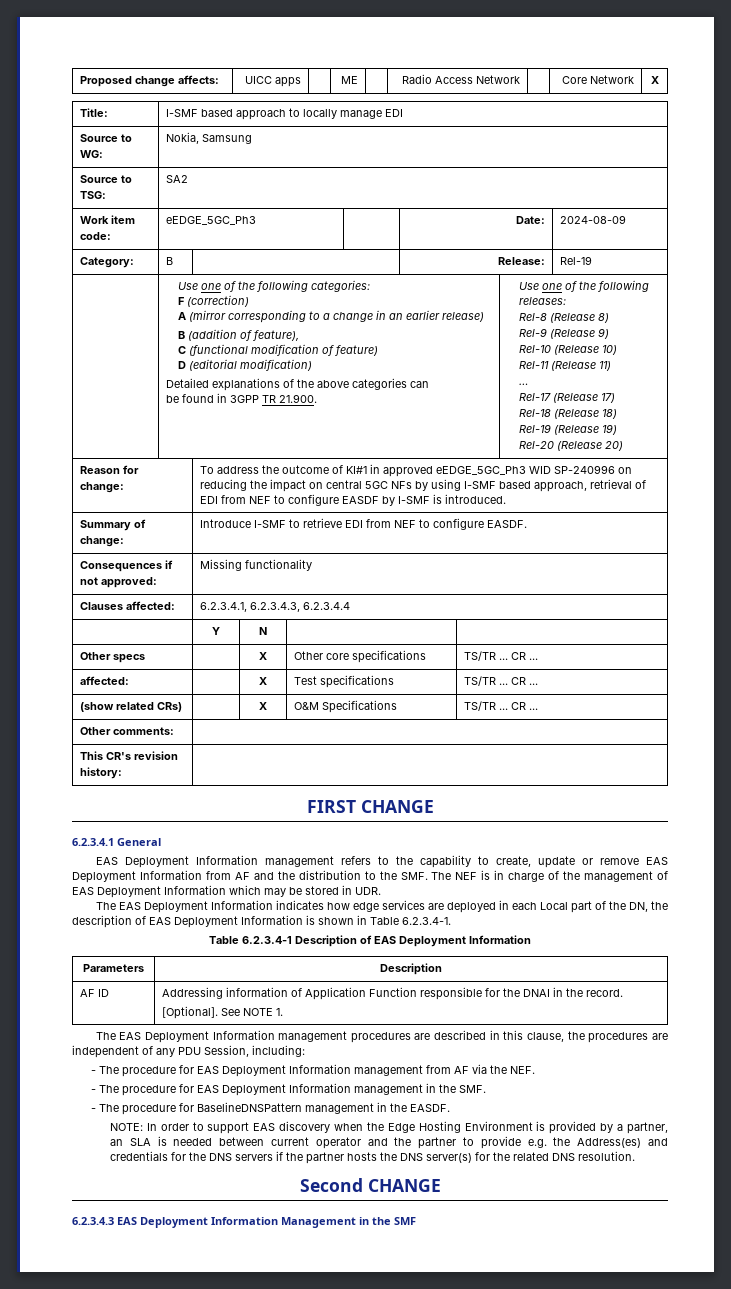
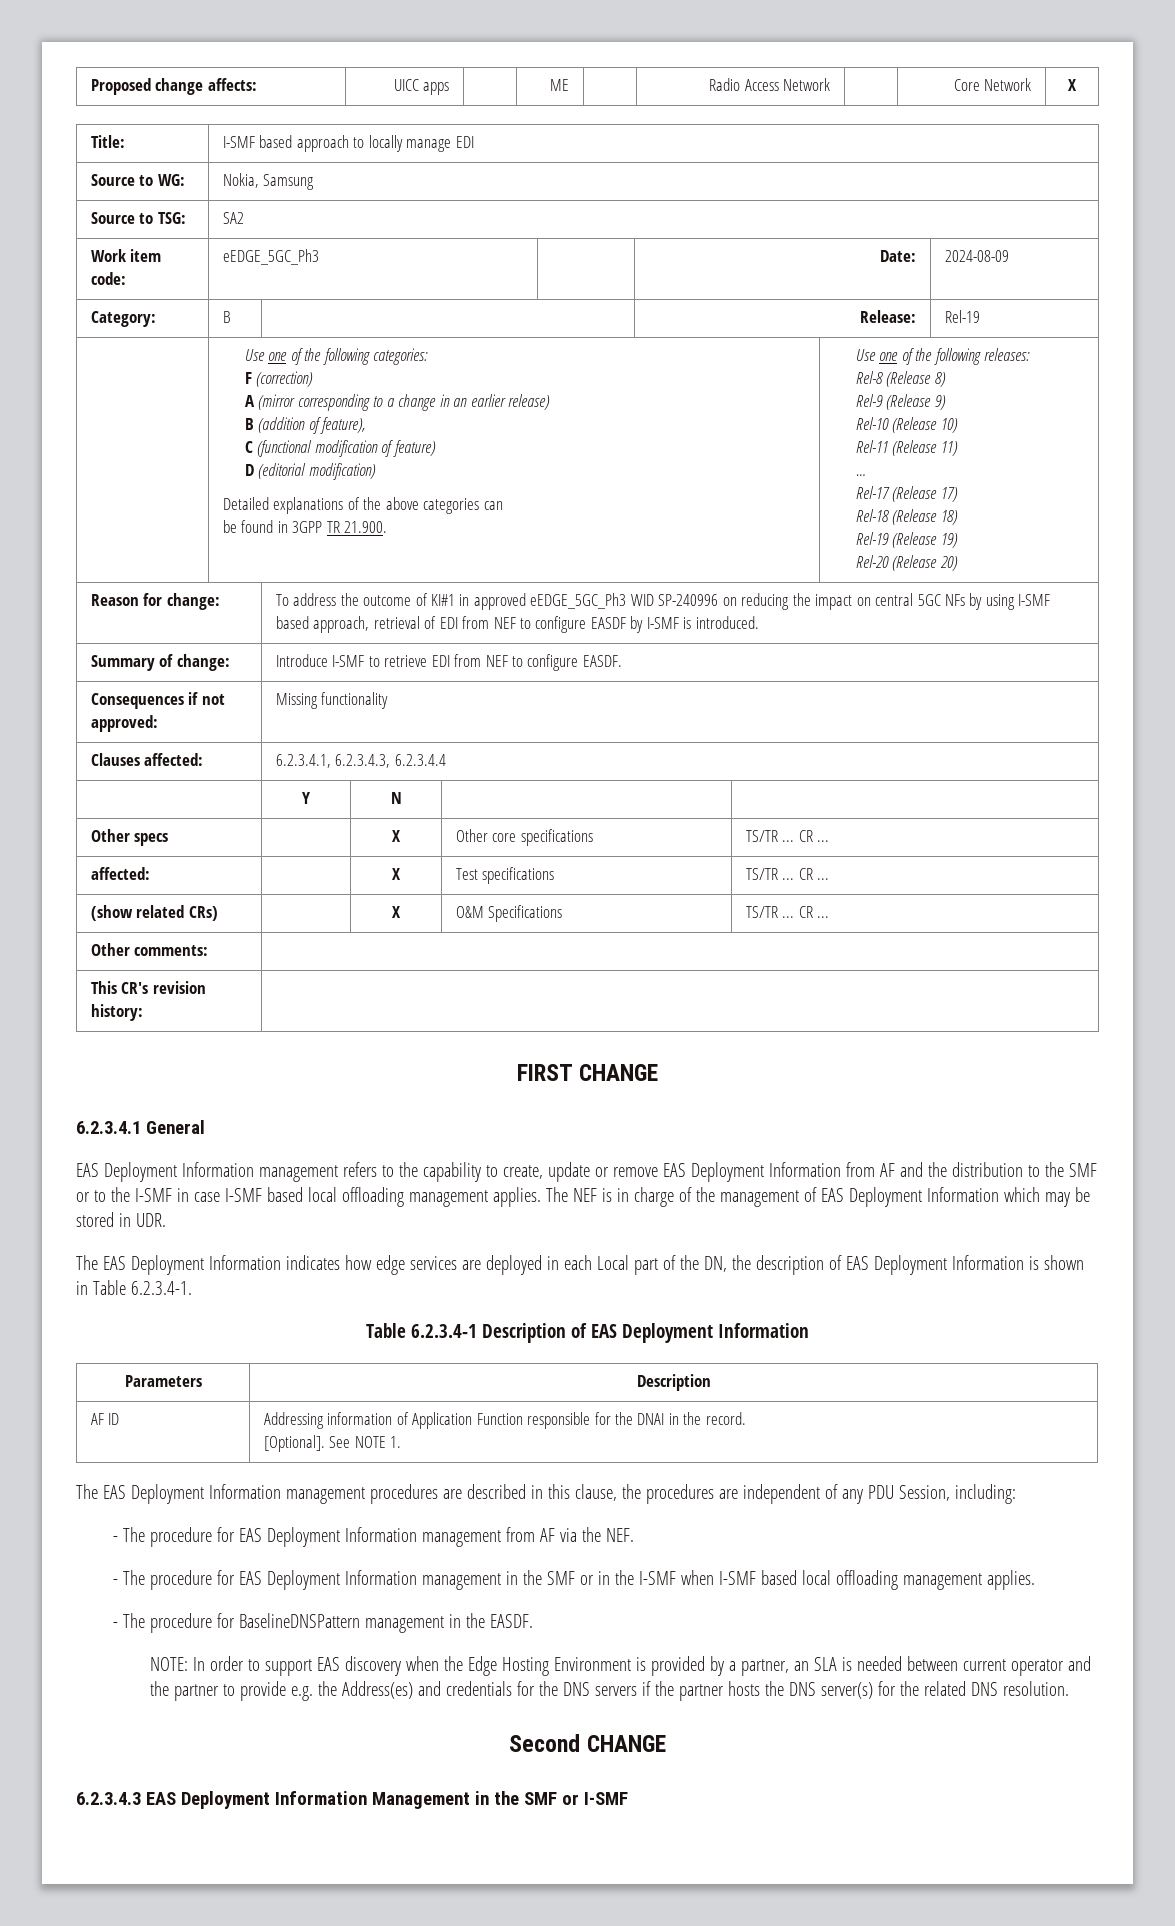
- EAS Deployment Information management refers to the capability to create, update or remove EAS Deployment Information from AF and the distribution to the SMF. The NEF is in charge of the management of EAS Deployment Information which may be stored in UDR.
+ EAS Deployment Information management refers to the capability to create, update or remove EAS Deployment Information from AF and the distribution to the SMF or to the I-SMF in case I-SMF based local offloading management applies. The NEF is in charge of the management of EAS Deployment Information which may be stored in UDR.
- - The procedure for EAS Deployment Information management in the SMF.
+ - The procedure for EAS Deployment Information management in the SMF or in the I-SMF when I-SMF based local offloading management applies.
- 6.2.3.4.3 EAS Deployment Information Management in the SMF
+ 6.2.3.4.3 EAS Deployment Information Management in the SMF or I-SMF

